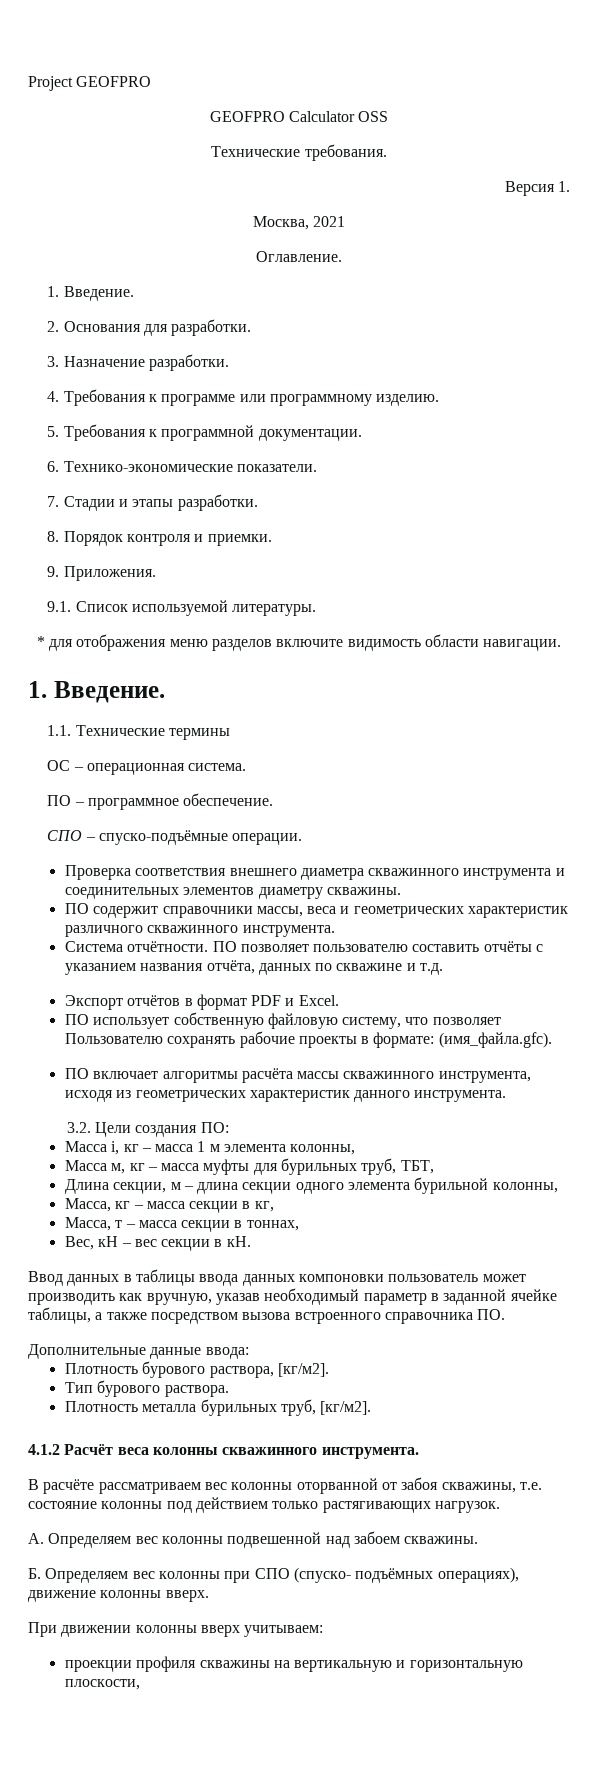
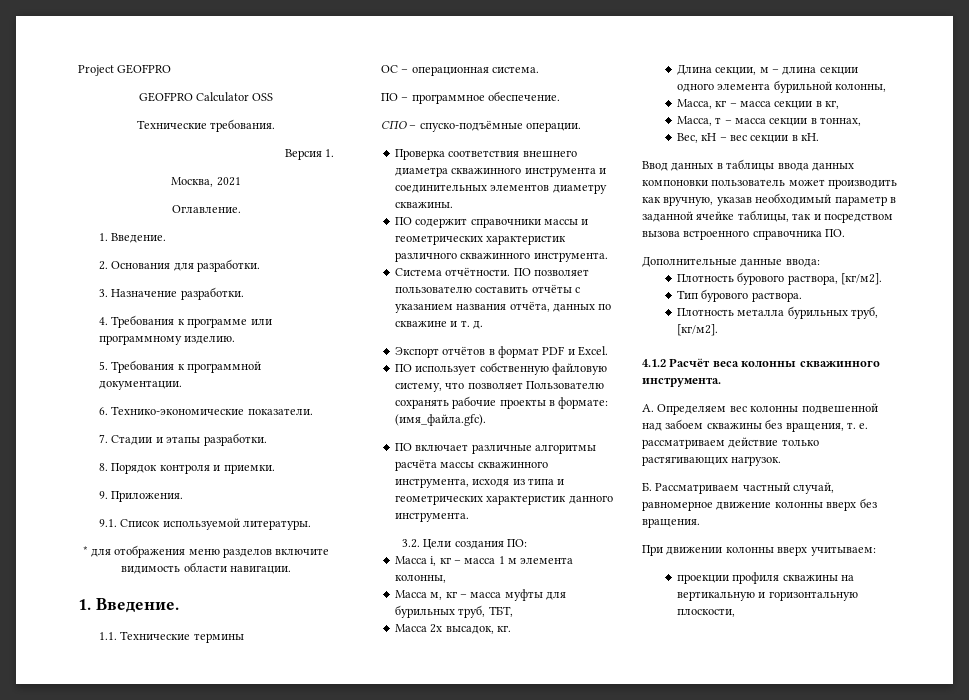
- ПО содержит справочники массы, веса и геометрических характеристик различного скважинного инструмента.
+ ПО содержит справочники массы и геометрических характеристик различного скважинного инструмента.
- ПО позволяет пользователю составить отчёты с указанием названия отчёта, данных по скважине и т.д.
+ ПО позволяет пользователю составить отчёты с указанием названия отчёта, данных по скважине и т. д.
- ПО включает алгоритмы расчёта массы скважинного инструмента, исходя из геометрических характеристик данного инструмента.
+ ПО включает различные алгоритмы расчёта массы скважинного инструмента, исходя из типа и геометрических характеристик данного инструмента.
+ Масса 2х высадок, кг.
- Ввод данных в таблицы ввода данных компоновки пользователь может производить как вручную, указав необходимый параметр в заданной ячейке таблицы, а также посредством вызова встроенного справочника ПО.
+ Ввод данных в таблицы ввода данных компоновки пользователь может производить как вручную, указав необходимый параметр в заданной ячейке таблицы, так и посредством вызова встроенного справочника ПО.
- В расчёте рассматриваем вес колонны оторванной от забоя скважины, т.е. состояние колонны под действием только растягивающих нагрузок.
- А. Определяем вес колонны подвешенной над забоем скважины.
- Б. Определяем вес колонны при СПО (спуско- подъёмных операциях), движение колонны вверх.
+ А. Определяем вес колонны подвешенной над забоем скважины без вращения, т. е. рассматриваем действие только растягивающих нагрузок.
+ Б. Рассматриваем частный случай, равномерное движение колонны вверх без вращения.

